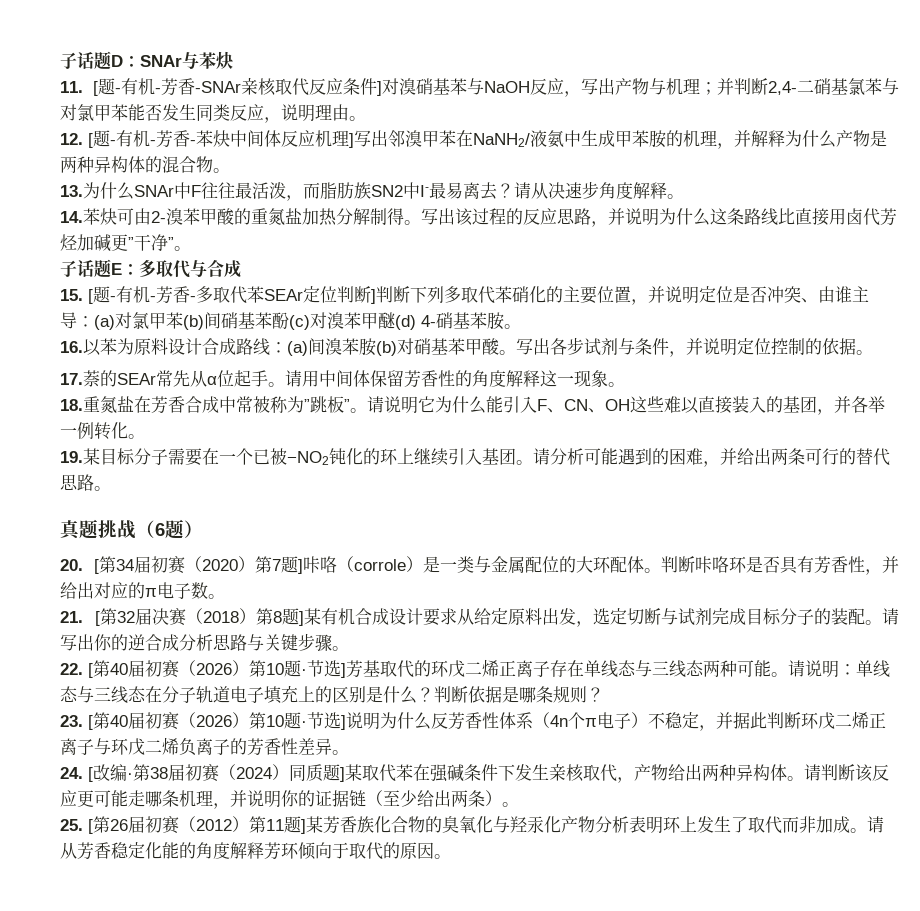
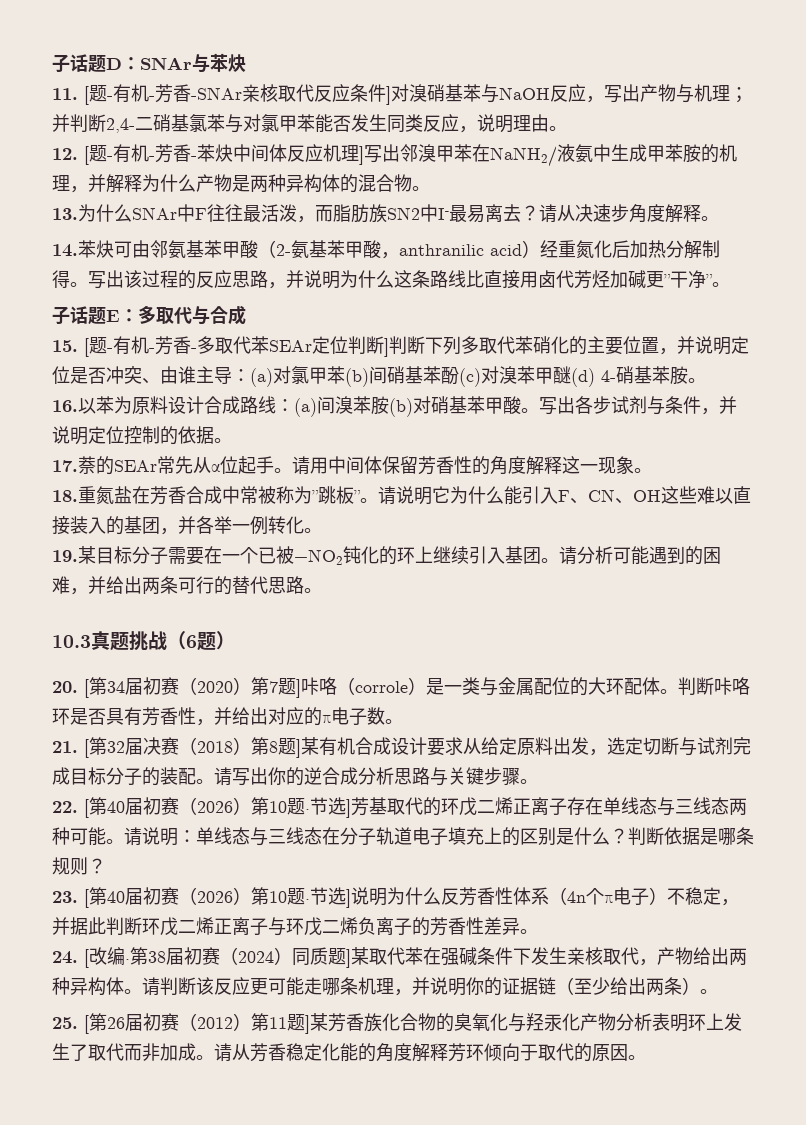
- 14.苯炔可由2-溴苯甲酸的重氮盐加热分解制得。
+ 14.苯炔可由邻氨基苯甲酸（2-氨基苯甲酸，anthranilic acid）经重氮化后加热分解制得。
- 真题挑战（6题）
+ 10.3真题挑战（6题）

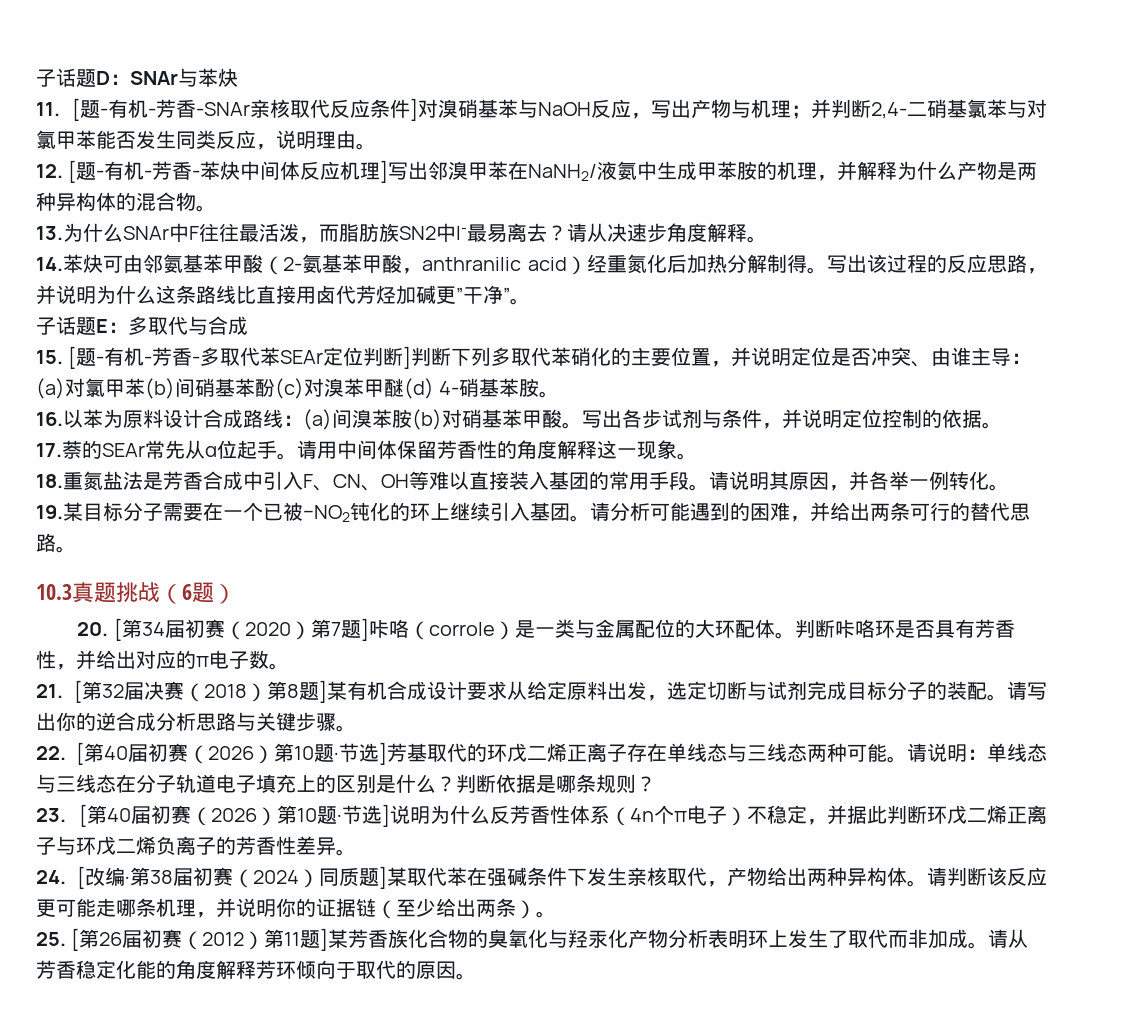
- 18.重氮盐在芳香合成中常被称为”跳板”。请说明它为什么能引入F、CN、OH这些难以直接装入的基团，并各举一例转化。
+ 18.重氮盐法是芳香合成中引入F、CN、OH等难以直接装入基团的常用手段。请说明其原因，并各举一例转化。

